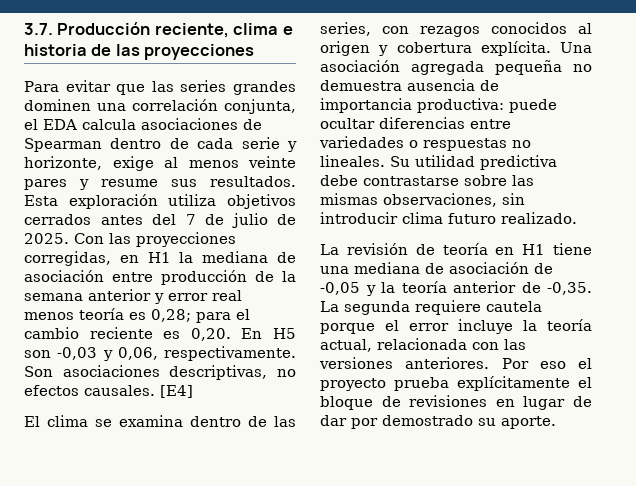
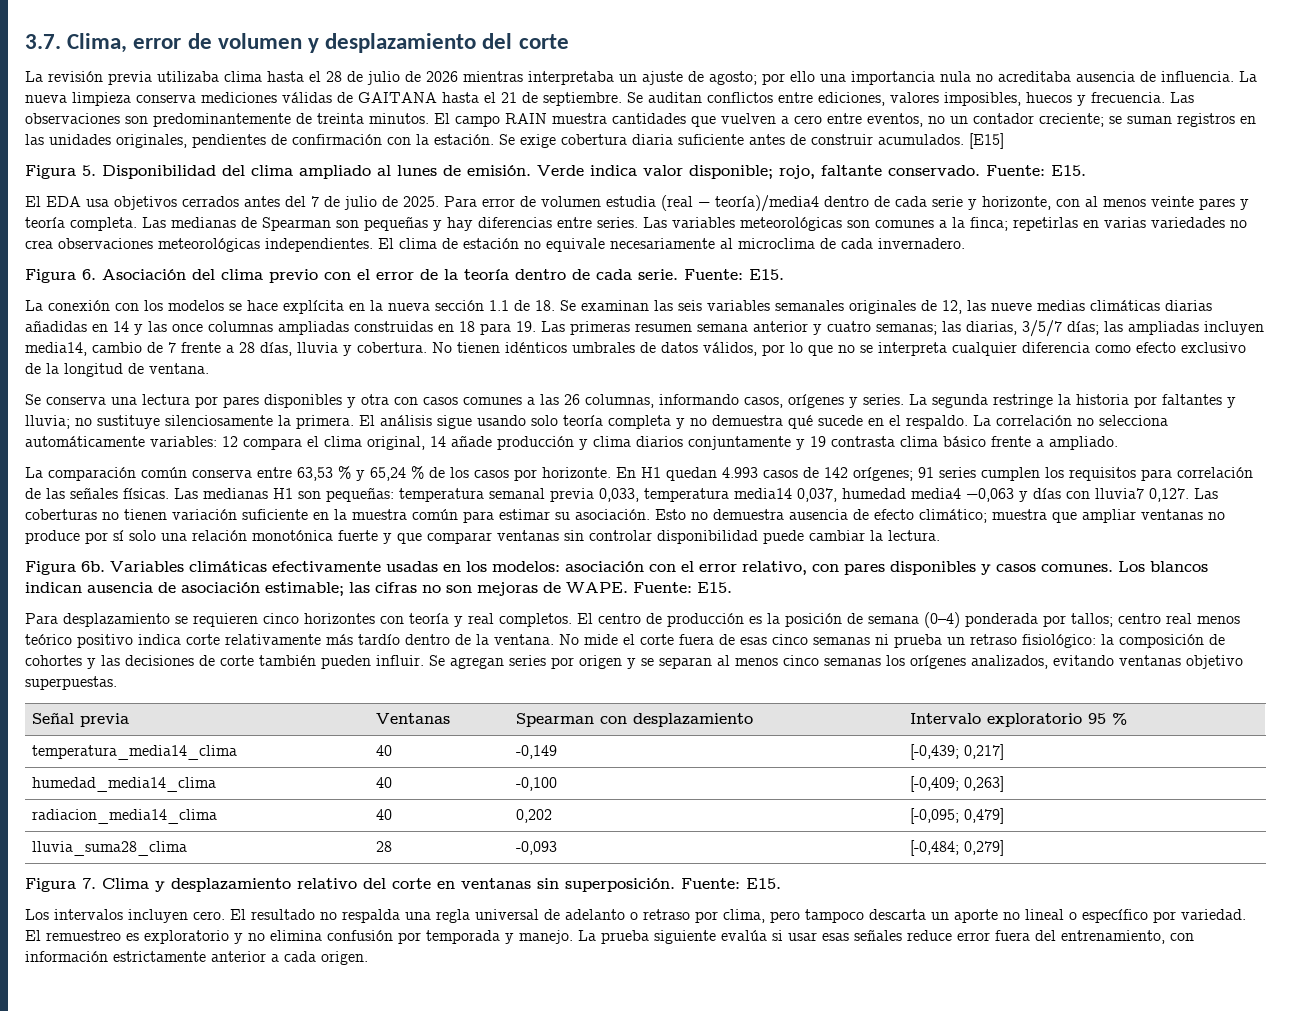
- 3.7. Producción reciente, clima e historia de las proyecciones
- Para evitar que las series grandes dominen una correlación conjunta, el EDA calcula asociaciones de Spearman dentro de cada serie y horizonte, exige al menos veinte pares y resume sus resultados. Esta exploración utiliza objetivos cerrados antes del 7 de julio de 2025.
+ 3.7. Clima, error de volumen y desplazamiento del corte
+ La revisión previa utilizaba clima hasta el 28 de julio de 2026 mientras interpretaba un ajuste de agosto; por ello una importancia nula no acreditaba ausencia de influencia. La nueva limpieza conserva mediciones válidas de GAITANA hasta el 21 de septiembre. Se auditan conflictos entre ediciones, valores imposibles, huecos y frecuencia. Las observaciones son predominantemente de treinta minutos. El campo RAIN muestra cantidades que vuelven a cero entre eventos, no un contador creciente; se suman registros en las unidades originales, pendientes de confirmación con la estación. Se exige cobertura diaria suficiente antes de construir acumulados. [E15]
+ Figura 5. Disponibilidad del clima ampliado al lunes de emisión. Verde indica valor disponible; rojo, faltante conservado. Fuente: E15.
+ El EDA usa objetivos cerrados antes del 7 de julio de 2025.
- Con las proyecciones corregidas, en H1 la mediana de asociación entre producción de la semana anterior y error real menos teoría es 0,28; para el cambio reciente es 0,20. En H5 son -0,03 y 0,06, respectivamente. Son asociaciones descriptivas, no efectos causales. [E4]
- El clima se examina dentro de las series, con rezagos conocidos al origen y cobertura explícita. Una asociación agregada pequeña no demuestra ausencia de importancia productiva: puede ocultar diferencias entre variedades o respuestas no lineales. Su utilidad predictiva debe contrastarse sobre las mismas observaciones, sin introducir clima futuro realizado.
- La revisión de teoría en H1 tiene una mediana de asociación de -0,05 y la teoría anterior de -0,35. La segunda requiere cautela porque el error incluye la teoría actual, relacionada con las versiones anteriores. Por eso el proyecto prueba explícitamente el bloque de revisiones en lugar de dar por demostrado su aporte.
+ Para error de volumen estudia (real − teoría)/media4 dentro de cada serie y horizonte, con al menos veinte pares y teoría completa. Las medianas de Spearman son pequeñas y hay diferencias entre series. Las variables meteorológicas son comunes a la finca; repetirlas en varias variedades no crea observaciones meteorológicas independientes. El clima de estación no equivale necesariamente al microclima de cada invernadero.
+ Figura 6. Asociación del clima previo con el error de la teoría dentro de cada serie. Fuente: E15.
+ La conexión con los modelos se hace explícita en la nueva sección 1.1 de 18. Se examinan las seis variables semanales originales de 12, las nueve medias climáticas diarias añadidas en 14 y las once columnas ampliadas construidas en 18 para 19. Las primeras resumen semana anterior y cuatro semanas; las diarias, 3/5/7 días; las ampliadas incluyen media14, cambio de 7 frente a 28 días, lluvia y cobertura. No tienen idénticos umbrales de datos válidos, por lo que no se interpreta cualquier diferencia como efecto exclusivo de la longitud de ventana.
+ Se conserva una lectura por pares disponibles y otra con casos comunes a las 26 columnas, informando casos, orígenes y series. La segunda restringe la historia por faltantes y lluvia; no sustituye silenciosamente la primera. El análisis sigue usando solo teoría completa y no demuestra qué sucede en el respaldo. La correlación no selecciona automáticamente variables: 12 compara el clima original, 14 añade producción y clima diarios conjuntamente y 19 contrasta clima básico frente a ampliado.
+ La comparación común conserva entre 63,53 % y 65,24 % de los casos por horizonte. En H1 quedan 4.993 casos de 142 orígenes; 91 series cumplen los requisitos para correlación de las señales físicas. Las medianas H1 son pequeñas: temperatura semanal previa 0,033, temperatura media14 0,037, humedad media4 −0,063 y días con lluvia7 0,127. Las coberturas no tienen variación suficiente en la muestra común para estimar su asociación. Esto no demuestra ausencia de efecto climático; muestra que ampliar ventanas no produce por sí solo una relación monotónica fuerte y que comparar ventanas sin controlar disponibilidad puede cambiar la lectura.
+ Figura 6b. Variables climáticas efectivamente usadas en los modelos: asociación con el error relativo, con pares disponibles y casos comunes. Los blancos indican ausencia de asociación estimable; las cifras no son mejoras de WAPE. Fuente: E15.
+ Para desplazamiento se requieren cinco horizontes con teoría y real completos. El centro de producción es la posición de semana (0–4) ponderada por tallos; centro real menos teórico positivo indica corte relativamente más tardío dentro de la ventana. No mide el corte fuera de esas cinco semanas ni prueba un retraso fisiológico: la composición de cohortes y las decisiones de corte también pueden influir. Se agregan series por origen y se separan al menos cinco semanas los orígenes analizados, evitando ventanas objetivo superpuestas.
+ Señal previa | Ventanas | Spearman con desplazamiento | Intervalo exploratorio 95 %
+ temperatura_media14_clima | 40 | -0,149 | [-0,439; 0,217]
+ humedad_media14_clima | 40 | -0,100 | [-0,409; 0,263]
+ radiacion_media14_clima | 40 | 0,202 | [-0,095; 0,479]
+ lluvia_suma28_clima | 28 | -0,093 | [-0,484; 0,279]
+ Figura 7. Clima y desplazamiento relativo del corte en ventanas sin superposición. Fuente: E15.
+ Los intervalos incluyen cero. El resultado no respalda una regla universal de adelanto o retraso por clima, pero tampoco descarta un aporte no lineal o específico por variedad. El remuestreo es exploratorio y no elimina confusión por temporada y manejo. La prueba siguiente evalúa si usar esas señales reduce error fuera del entrenamiento, con información estrictamente anterior a cada origen.

